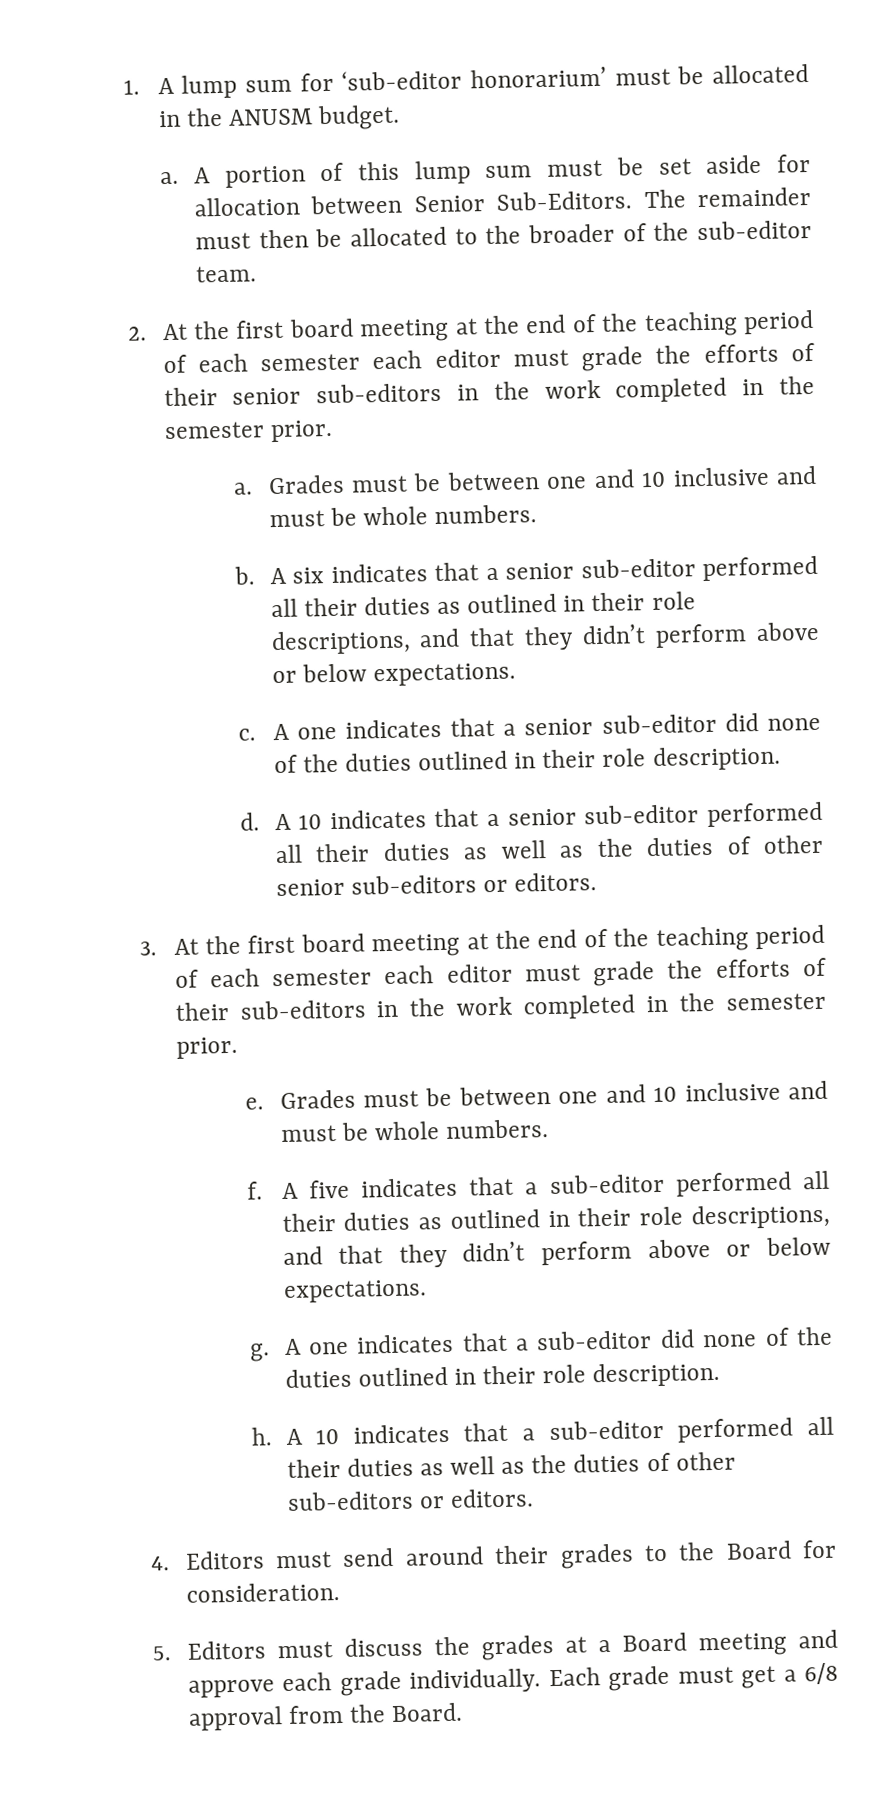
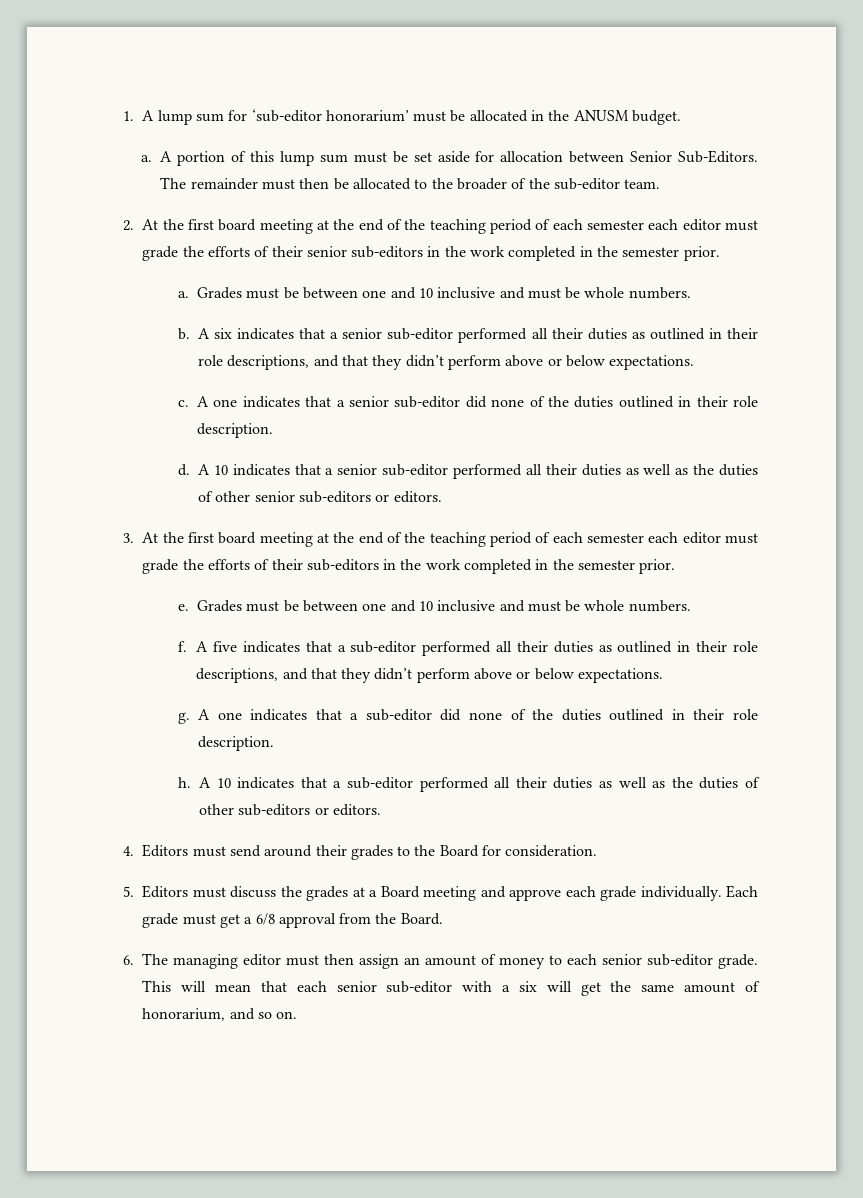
+ 6. The managing editor must then assign an amount of money to each senior sub-editor grade. This will mean that each senior sub-editor with a six will get the same amount of honorarium, and so on.

